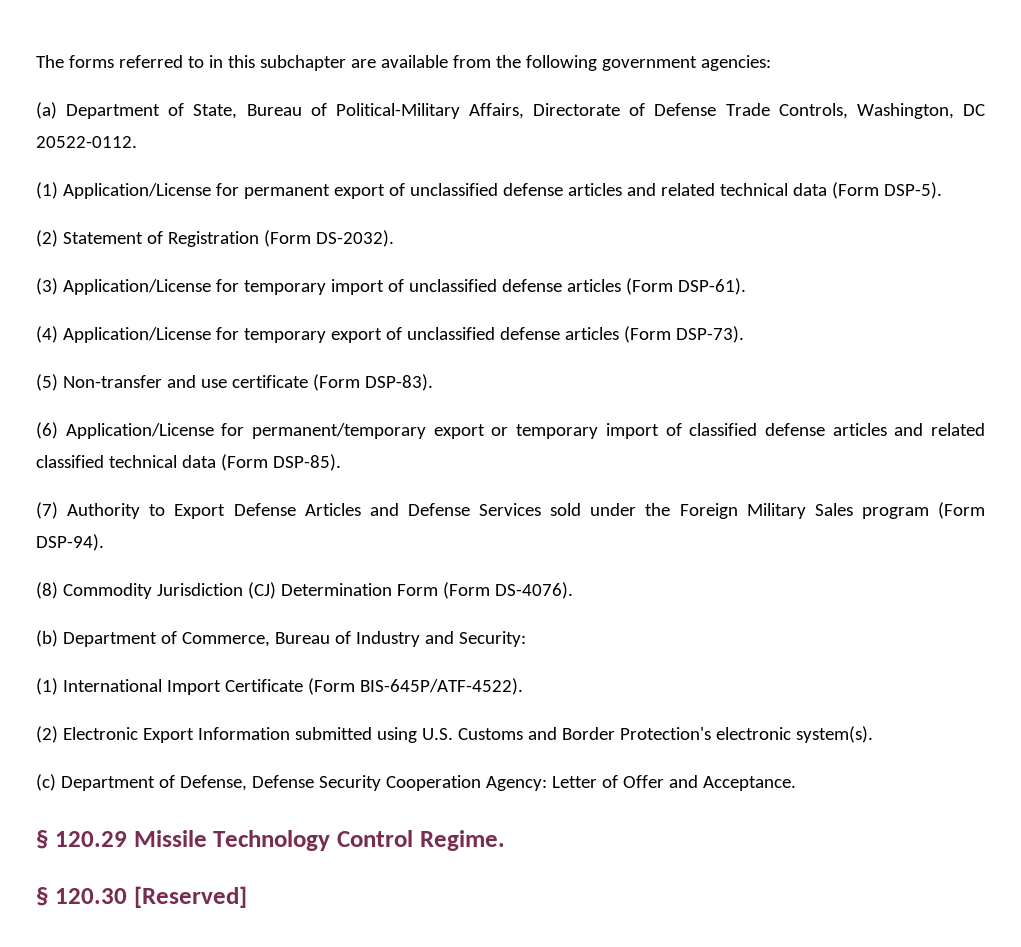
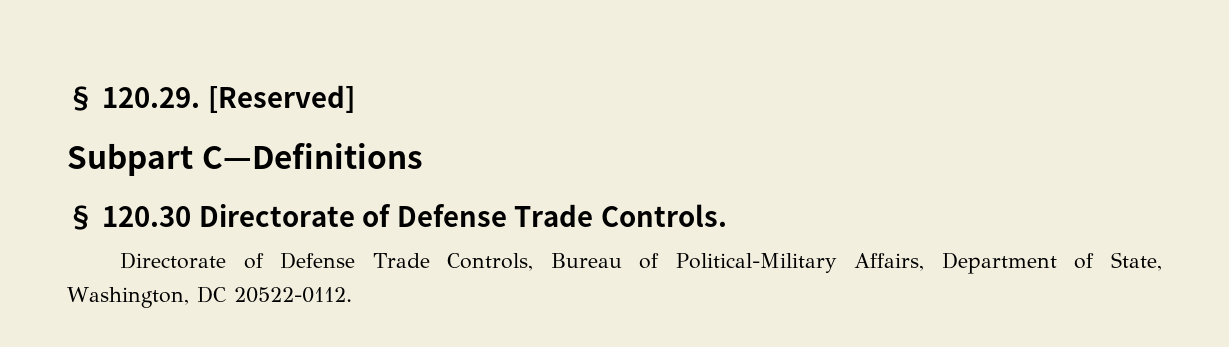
- The forms referred to in this subchapter are available from the following government agencies:
- (a) Department of State, Bureau of Political-Military Affairs, Directorate of Defense Trade Controls, Washington, DC 20522-0112.
- (1) Application/License for permanent export of unclassified defense articles and related technical data (Form DSP-5).
- (2) Statement of Registration (Form DS-2032).
- (3) Application/License for temporary import of unclassified defense articles (Form DSP-61).
- (4) Application/License for temporary export of unclassified defense articles (Form DSP-73).
- (5) Non-transfer and use certificate (Form DSP-83).
- (6) Application/License for permanent/temporary export or temporary import of classified defense articles and related classified technical data (Form DSP-85).
- (7) Authority to Export Defense Articles and Defense Services sold under the Foreign Military Sales program (Form DSP-94).
- (8) Commodity Jurisdiction (CJ) Determination Form (Form DS-4076).
- (b) Department of Commerce, Bureau of Industry and Security:
- (1) International Import Certificate (Form BIS-645P/ATF-4522).
- (2) Electronic Export Information submitted using U.S. Customs and Border Protection's electronic system(s).
- (c) Department of Defense, Defense Security Cooperation Agency: Letter of Offer and Acceptance.
- § 120.29 Missile Technology Control Regime.
- § 120.30 [Reserved]
+ § 120.29. [Reserved]
+ Subpart C—Definitions
+ § 120.30 Directorate of Defense Trade Controls.
+ Directorate of Defense Trade Controls, Bureau of Political-Military Affairs, Department of State, Washington, DC 20522-0112.

